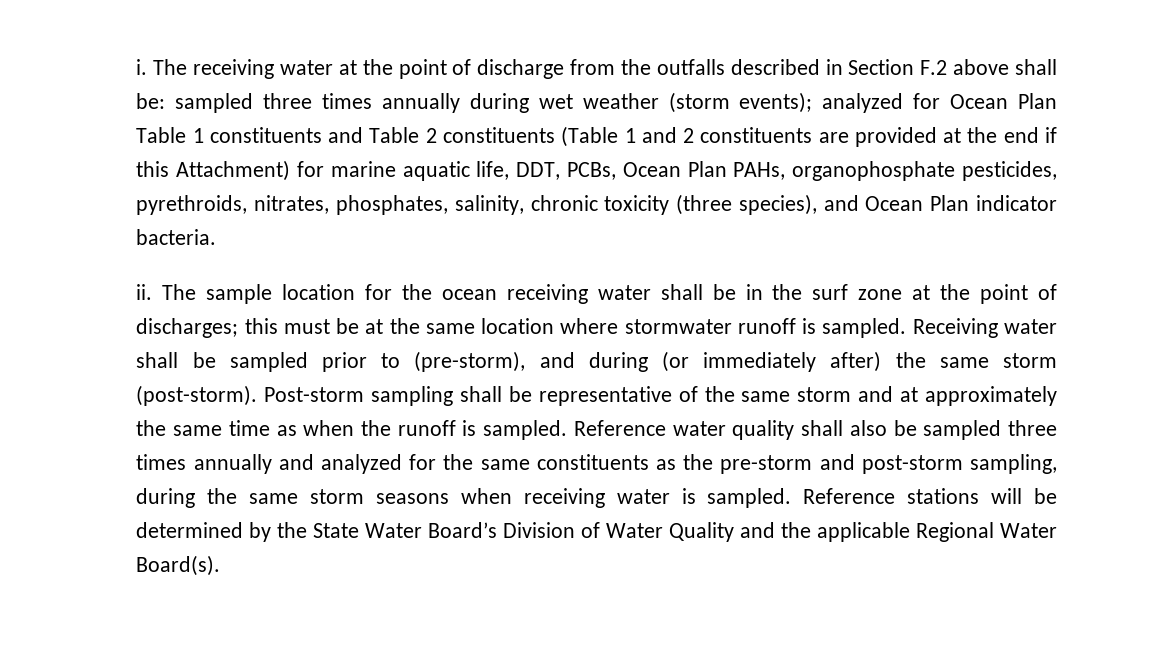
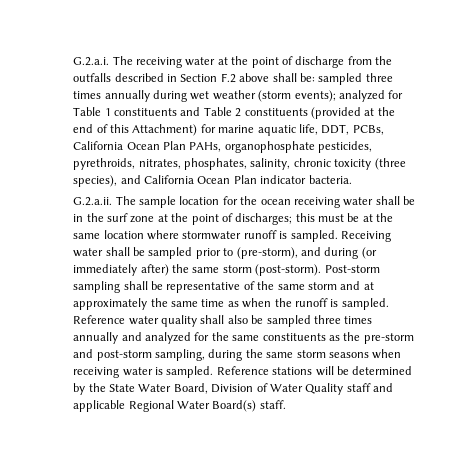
- i. The receiving water at the point of discharge from the outfalls described in Section F.2 above shall be:
+ G.2.a.i. The receiving water at the point of discharge from the outfalls described in Section F.2 above shall be:
- analyzed for Ocean Plan Table 1 constituents and Table 2 constituents (Table 1 and 2 constituents are provided at the end if this Attachment) for marine aquatic life, DDT, PCBs, Ocean Plan PAHs, organophosphate pesticides, pyrethroids, nitrates, phosphates, salinity, chronic toxicity (three species), and Ocean Plan indicator bacteria.
+ analyzed for Table 1 constituents and Table 2 constituents (provided at the end of this Attachment) for marine aquatic life, DDT, PCBs, California Ocean Plan PAHs, organophosphate pesticides, pyrethroids, nitrates, phosphates, salinity, chronic toxicity (three species), and California Ocean Plan indicator bacteria.
- ii. The sample location for the ocean receiving water shall be in the surf zone at the point of discharges; this must be at the same location where stormwater runoff is sampled.
+ G.2.a.ii. The sample location for the ocean receiving water shall be in the surf zone at the point of discharges; this must be at the same location where stormwater runoff is sampled.
- Reference stations will be determined by the State Water Board’s Division of Water Quality and the applicable Regional Water Board(s).
+ Reference stations will be determined by the State Water Board, Division of Water Quality staff and applicable Regional Water Board(s) staff.

